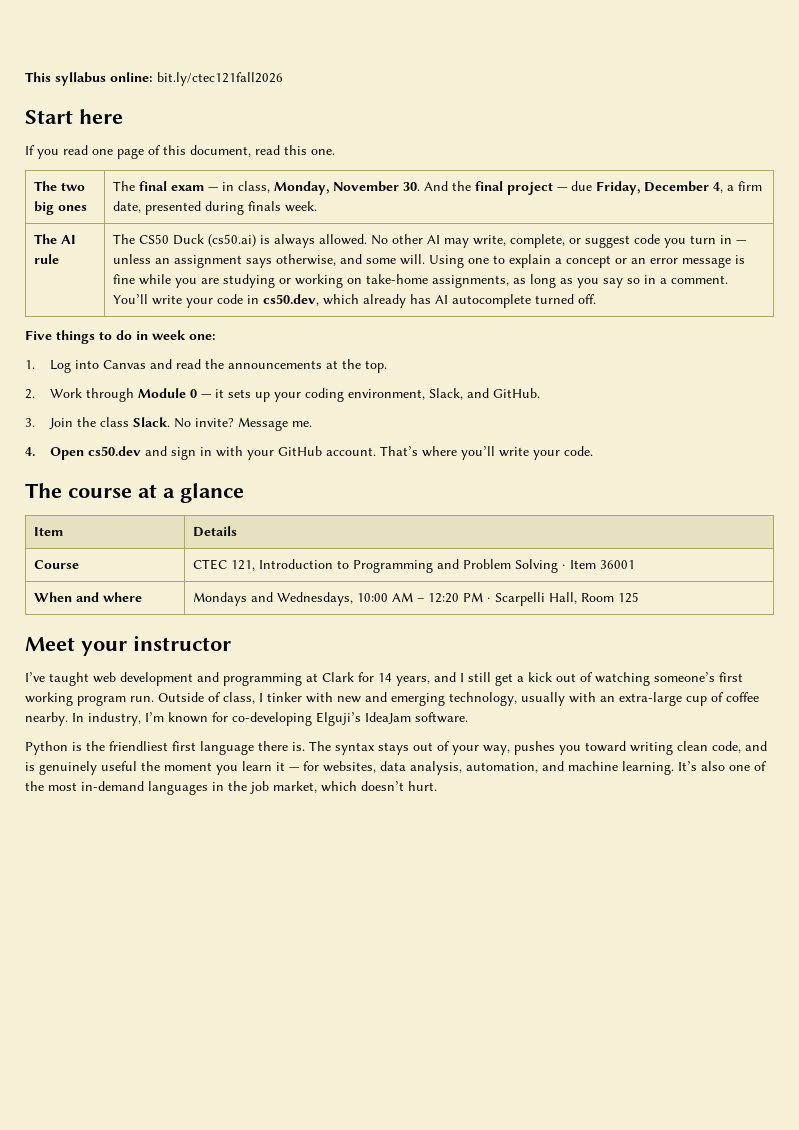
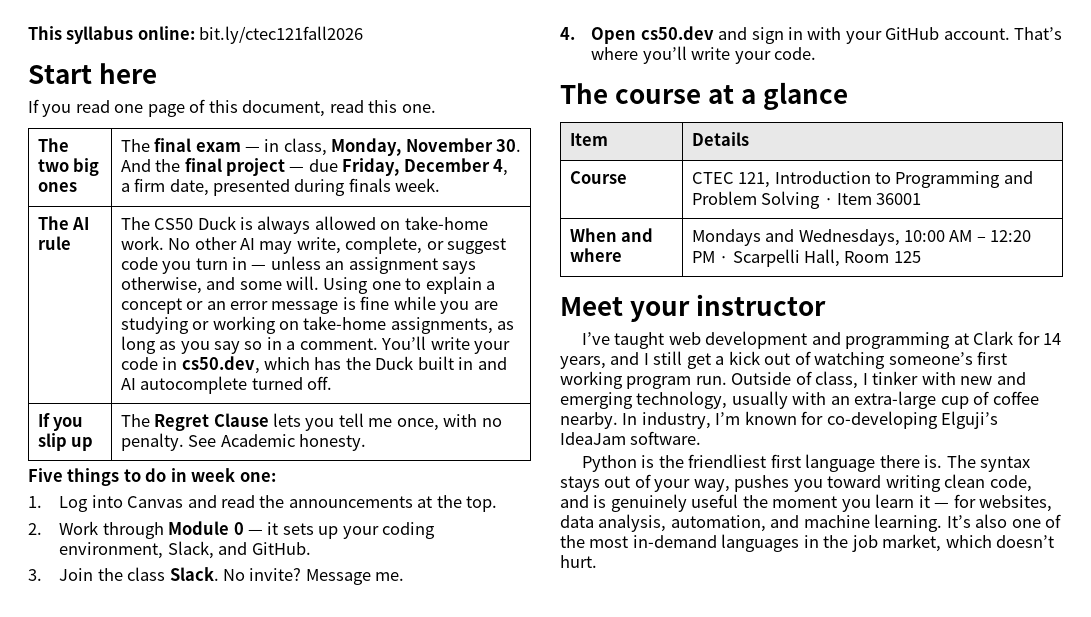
- The CS50 Duck (cs50.ai) is always allowed.
+ The CS50 Duck is always allowed on take-home work.
- You’ll write your code in cs50.dev, which already has AI autocomplete turned off.
+ You’ll write your code in cs50.dev, which has the Duck built in and AI autocomplete turned off.
+ If you slip up | The Regret Clause lets you tell me once, with no penalty. See Academic honesty.

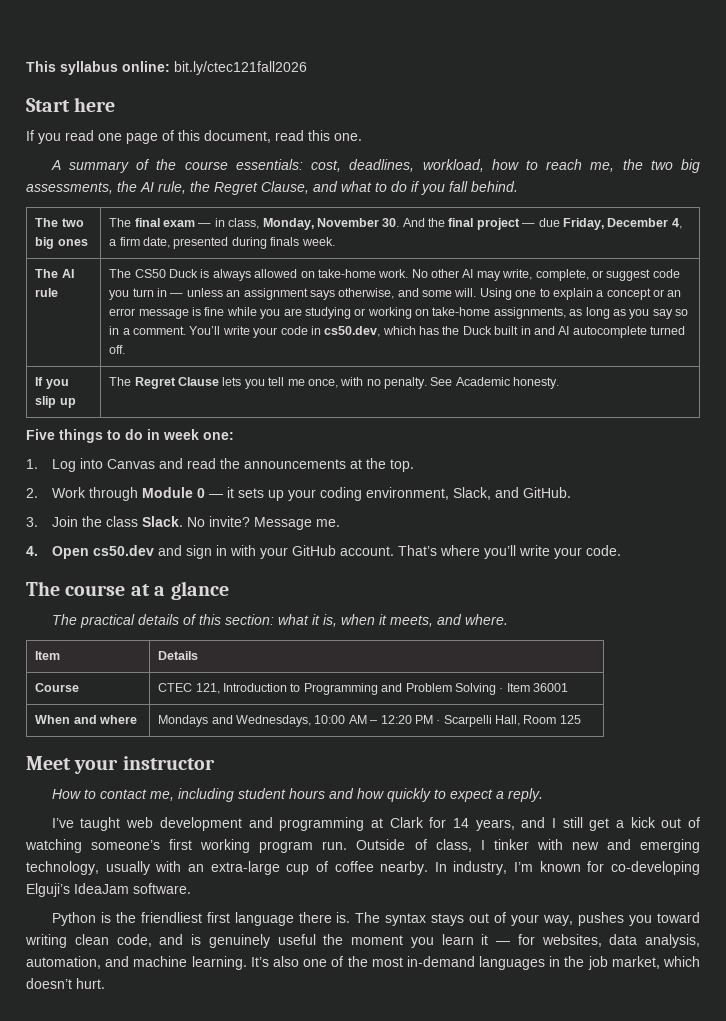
+ A summary of the course essentials: cost, deadlines, workload, how to reach me, the two big assessments, the AI rule, the Regret Clause, and what to do if you fall behind.
+ The practical details of this section: what it is, when it meets, and where.
+ How to contact me, including student hours and how quickly to expect a reply.

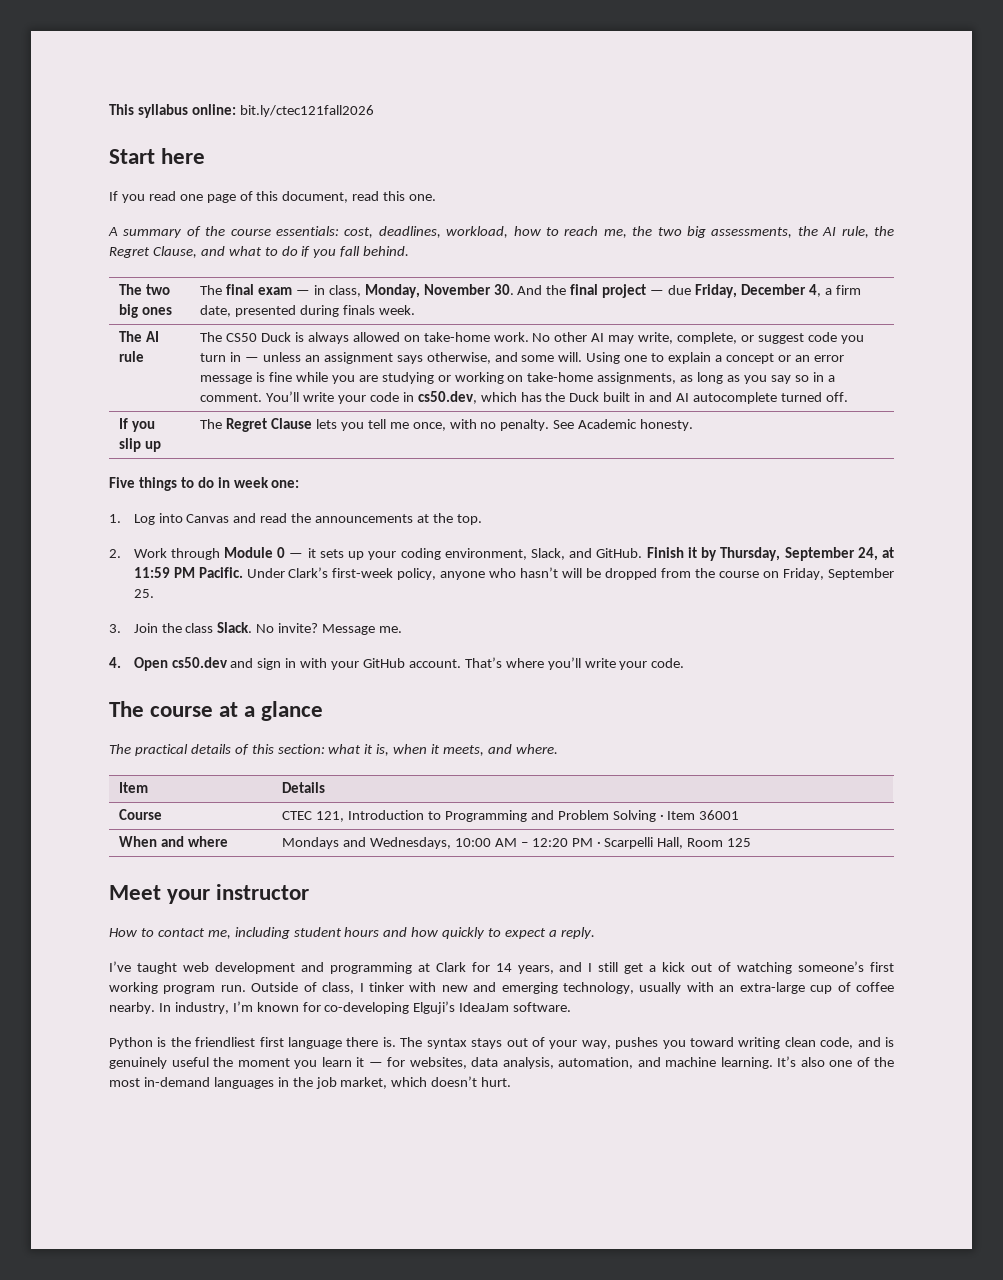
+ Finish it by Thursday, September 24, at 11:59 PM Pacific. Under Clark’s first-week policy, anyone who hasn’t will be dropped from the course on Friday, September 25.

